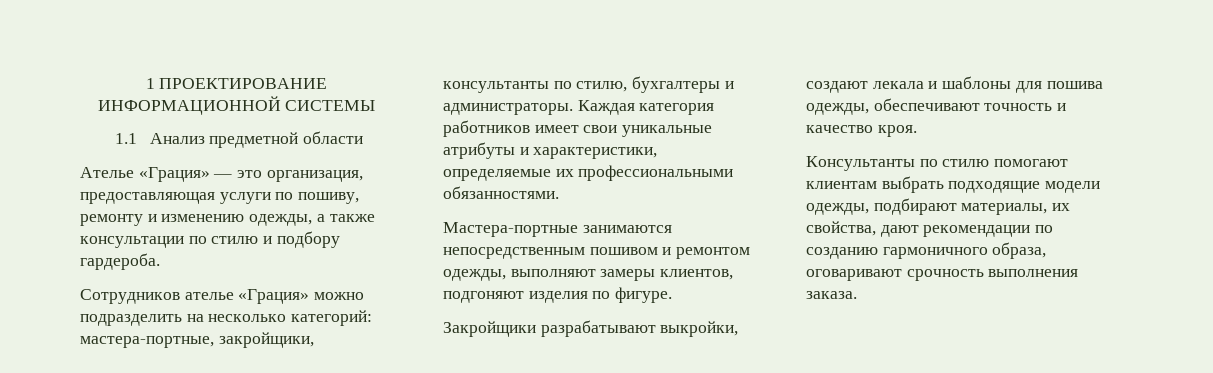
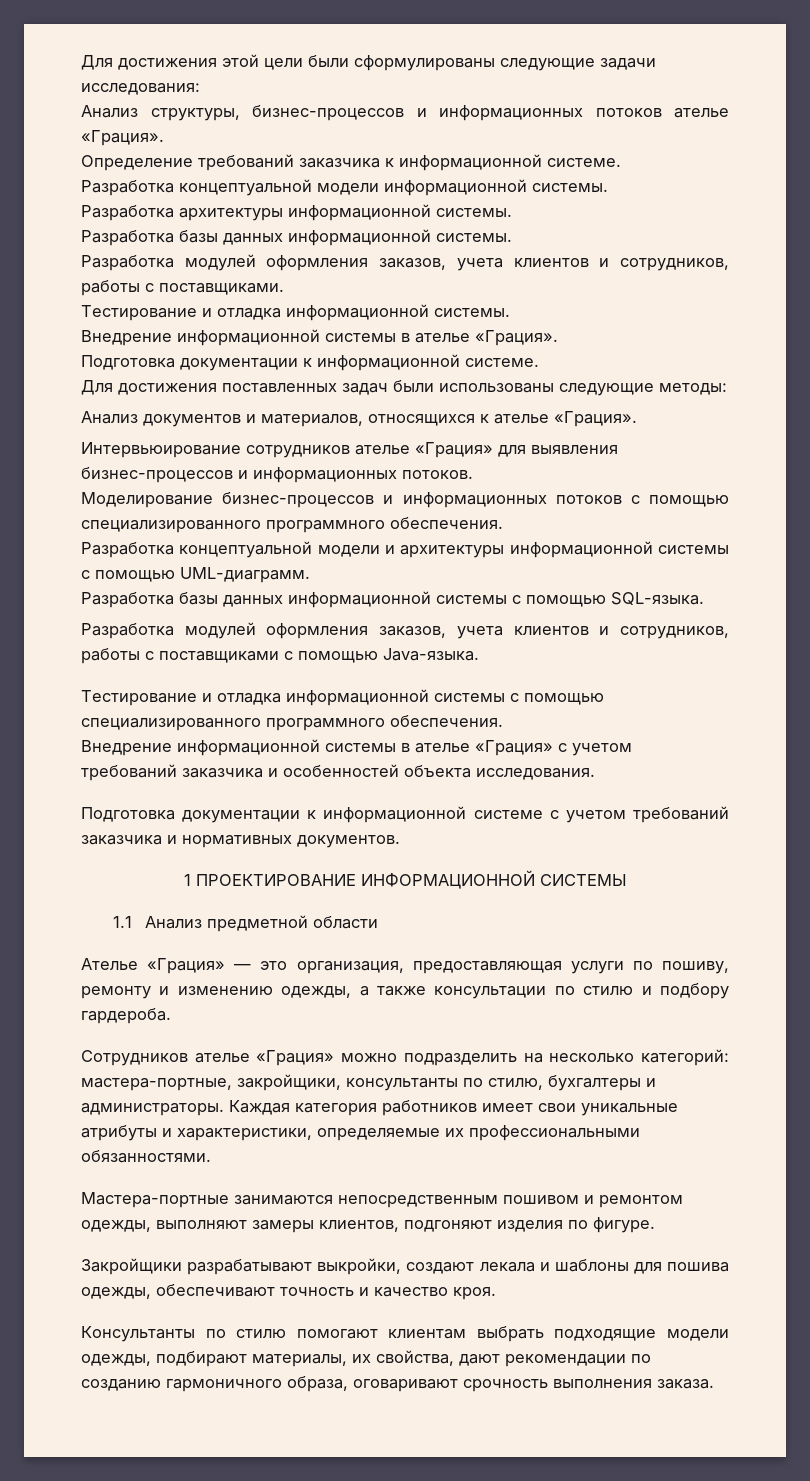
+ Для достижения этой цели были сформулированы следующие задачи исследования:
+ Анализ структуры, бизнес-процессов и информационных потоков ателье «Грация».
+ Определение требований заказчика к информационной системе.
+ Разработка концептуальной модели информационной системы.
+ Разработка архитектуры информационной системы.
+ Разработка базы данных информационной системы.
+ Разработка модулей оформления заказов, учета клиентов и сотрудников, работы с поставщиками.
+ Тестирование и отладка информационной системы.
+ Внедрение информационной системы в ателье «Грация».
+ Подготовка документации к информационной системе.
+ Для достижения поставленных задач были использованы следующие методы:
+ Анализ документов и материалов, относящихся к ателье «Грация».
+ Интервьюирование сотрудников ателье «Грация» для выявления бизнес-процессов и информационных потоков.
+ Моделирование бизнес-процессов и информационных потоков с помощью специализированного программного обеспечения.
+ Разработка концептуальной модели и архитектуры информационной системы с помощью UML-диаграмм.
+ Разработка базы данных информационной системы с помощью SQL-языка.
+ Разработка модулей оформления заказов, учета клиентов и сотрудников, работы с поставщиками с помощью Java-языка.
+ Тестирование и отладка информационной системы с помощью специализированного программного обеспечения.
+ Внедрение информационной системы в ателье «Грация» с учетом требований заказчика и особенностей объекта исследования.
+ Подготовка документации к информационной системе с учетом требований заказчика и нормативных документов.

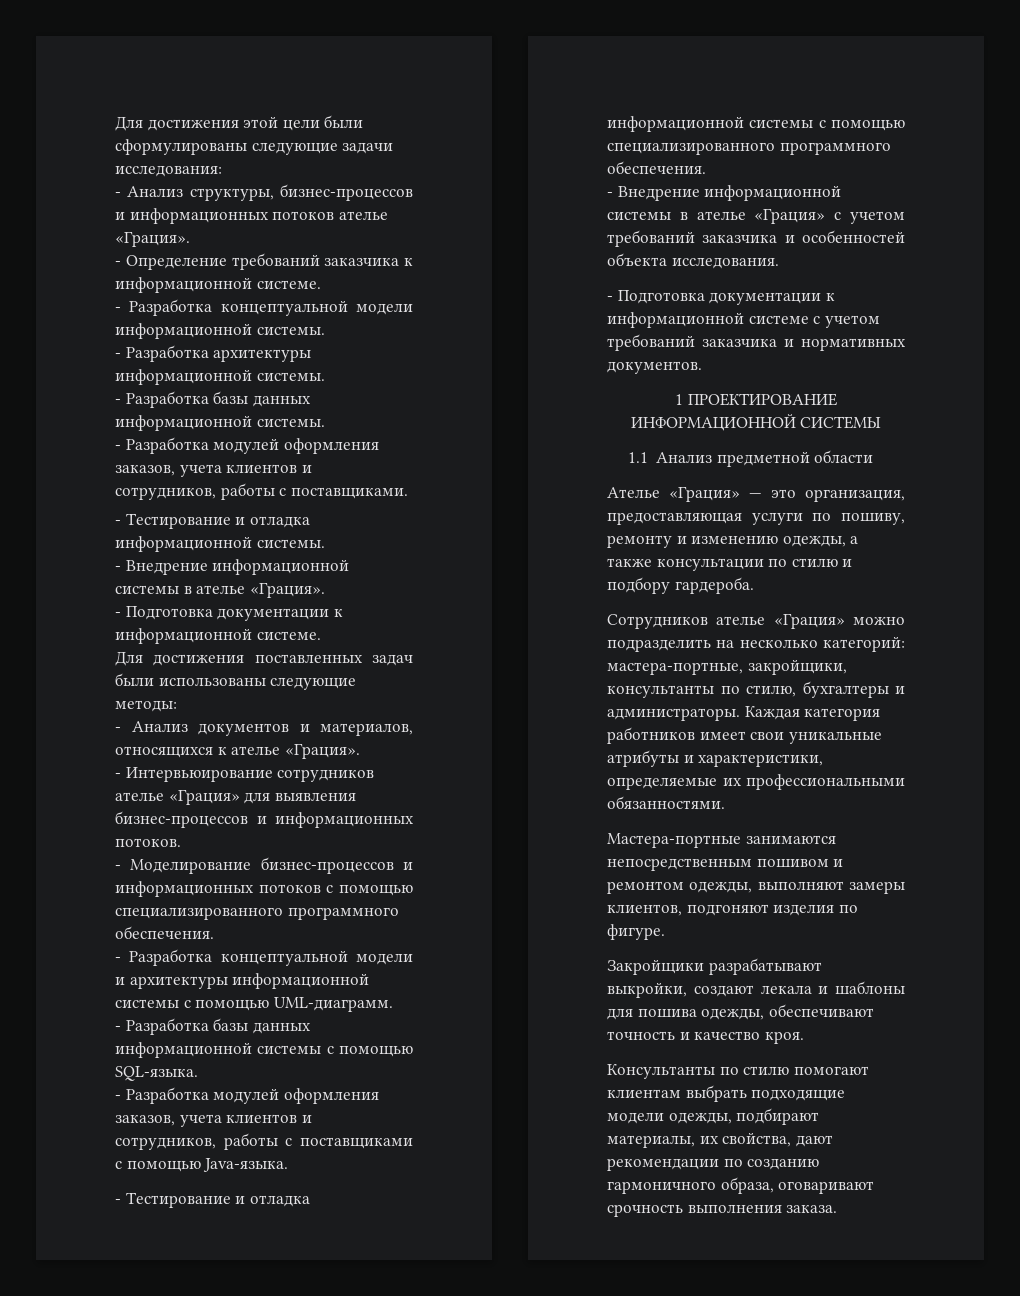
- Анализ структуры, бизнес-процессов и информационных потоков ателье «Грация».
+ - Анализ структуры, бизнес-процессов и информационных потоков ателье «Грация».
- Определение требований заказчика к информационной системе.
+ - Определение требований заказчика к информационной системе.
- Разработка концептуальной модели информационной системы.
+ - Разработка концептуальной модели информационной системы.
- Разработка архитектуры информационной системы.
+ - Разработка архитектуры информационной системы.
- Разработка базы данных информационной системы.
+ - Разработка базы данных информационной системы.
- Разработка модулей оформления заказов, учета клиентов и сотрудников, работы с поставщиками.
+ - Разработка модулей оформления заказов, учета клиентов и сотрудников, работы с поставщиками.
- Тестирование и отладка информационной системы.
+ - Тестирование и отладка информационной системы.
- Внедрение информационной системы в ателье «Грация».
+ - Внедрение информационной системы в ателье «Грация».
- Подготовка документации к информационной системе.
+ - Подготовка документации к информационной системе.
- Анализ документов и материалов, относящихся к ателье «Грация».
+ - Анализ документов и материалов, относящихся к ателье «Грация».
- Интервьюирование сотрудников ателье «Грация» для выявления бизнес-процессов и информационных потоков.
+ - Интервьюирование сотрудников ателье «Грация» для выявления бизнес-процессов и информационных потоков.
- Моделирование бизнес-процессов и информационных потоков с помощью специализированного программного обеспечения.
+ - Моделирование бизнес-процессов и информационных потоков с помощью специализированного программного обеспечения.
- Разработка концептуальной модели и архитектуры информационной системы с помощью UML-диаграмм.
+ - Разработка концептуальной модели и архитектуры информационной системы с помощью UML-диаграмм.
- Разработка базы данных информационной системы с помощью SQL-языка.
+ - Разработка базы данных информационной системы с помощью SQL-языка.
- Разработка модулей оформления заказов, учета клиентов и сотрудников, работы с поставщиками с помощью Java-языка.
+ - Разработка модулей оформления заказов, учета клиентов и сотрудников, работы с поставщиками с помощью Java-языка.
- Тестирование и отладка информационной системы с помощью специализированного программного обеспечения.
+ - Тестирование и отладка информационной системы с помощью специализированного программного обеспечения.
- Внедрение информационной системы в ателье «Грация» с учетом требований заказчика и особенностей объекта исследования.
+ - Внедрение информационной системы в ателье «Грация» с учетом требований заказчика и особенностей объекта исследования.
- Подготовка документации к информационной системе с учетом требований заказчика и нормативных документов.
+ - Подготовка документации к информационной системе с учетом требований заказчика и нормативных документов.

